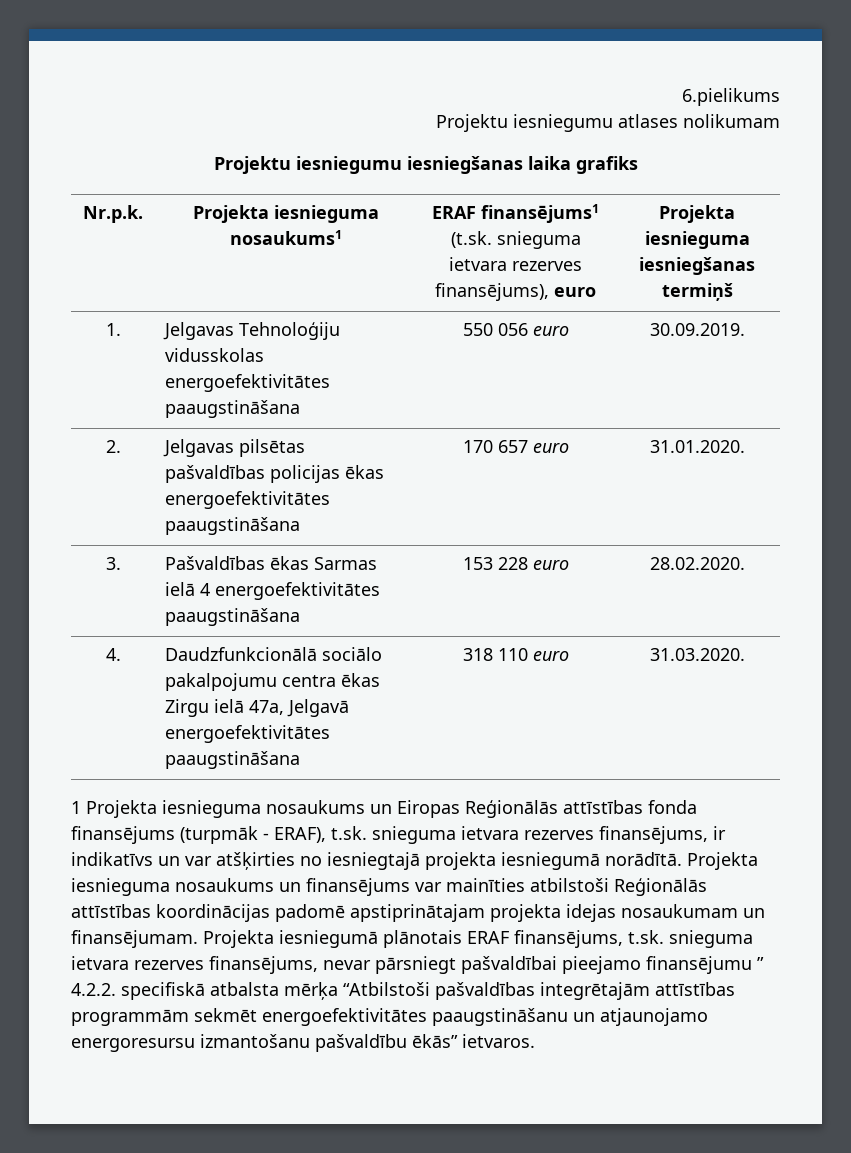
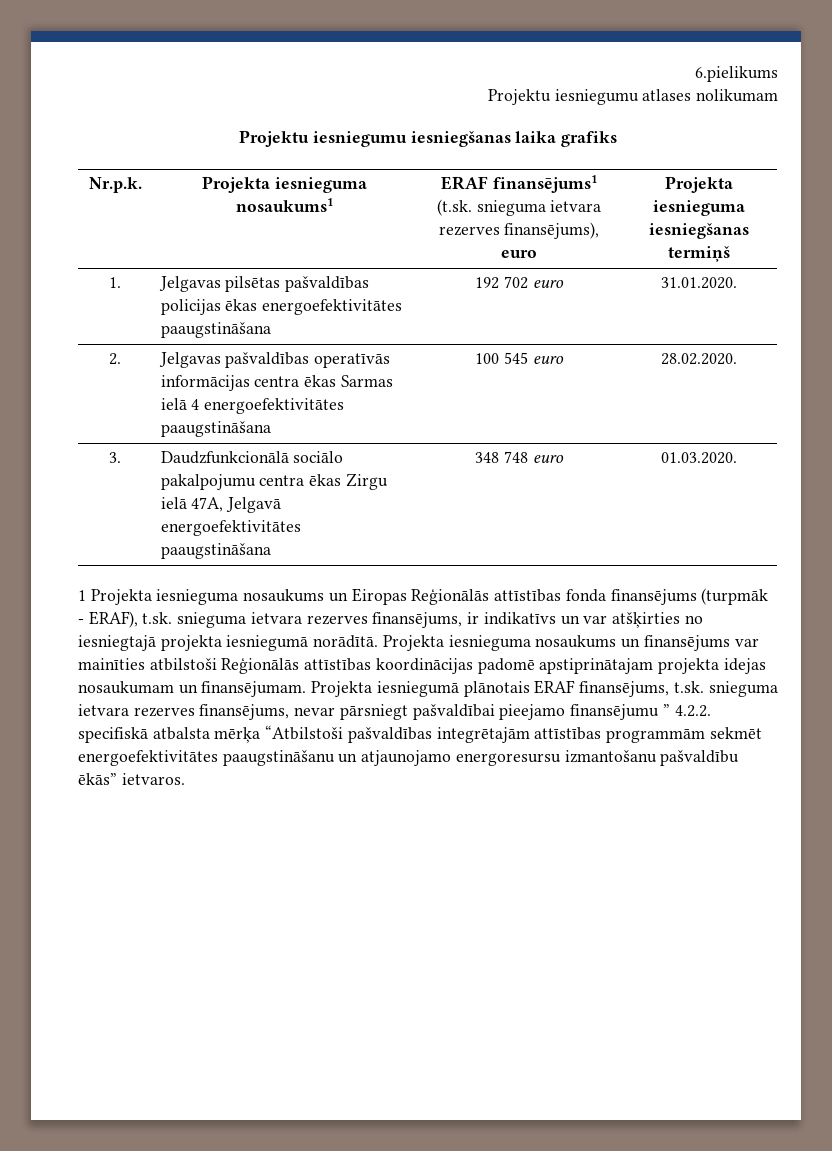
- 1. | Jelgavas Tehnoloģiju vidusskolas energoefektivitātes paaugstināšana | 550 056 euro | 30.09.2019.
- 2. | Jelgavas pilsētas pašvaldības policijas ēkas energoefektivitātes paaugstināšana | 170 657 euro | 31.01.2020.
+ 1. | Jelgavas pilsētas pašvaldības policijas ēkas energoefektivitātes paaugstināšana | 192 702 euro | 31.01.2020.
- 3. | Pašvaldības ēkas Sarmas ielā 4 energoefektivitātes paaugstināšana | 153 228 euro | 28.02.2020.
+ 2. | Jelgavas pašvaldības operatīvās informācijas centra ēkas Sarmas ielā 4 energoefektivitātes paaugstināšana | 100 545 euro | 28.02.2020.
- 4. | Daudzfunkcionālā sociālo pakalpojumu centra ēkas Zirgu ielā 47a, Jelgavā energoefektivitātes paaugstināšana | 318 110 euro | 31.03.2020.
+ 3. | Daudzfunkcionālā sociālo pakalpojumu centra ēkas Zirgu ielā 47A, Jelgavā energoefektivitātes paaugstināšana | 348 748 euro | 01.03.2020.

